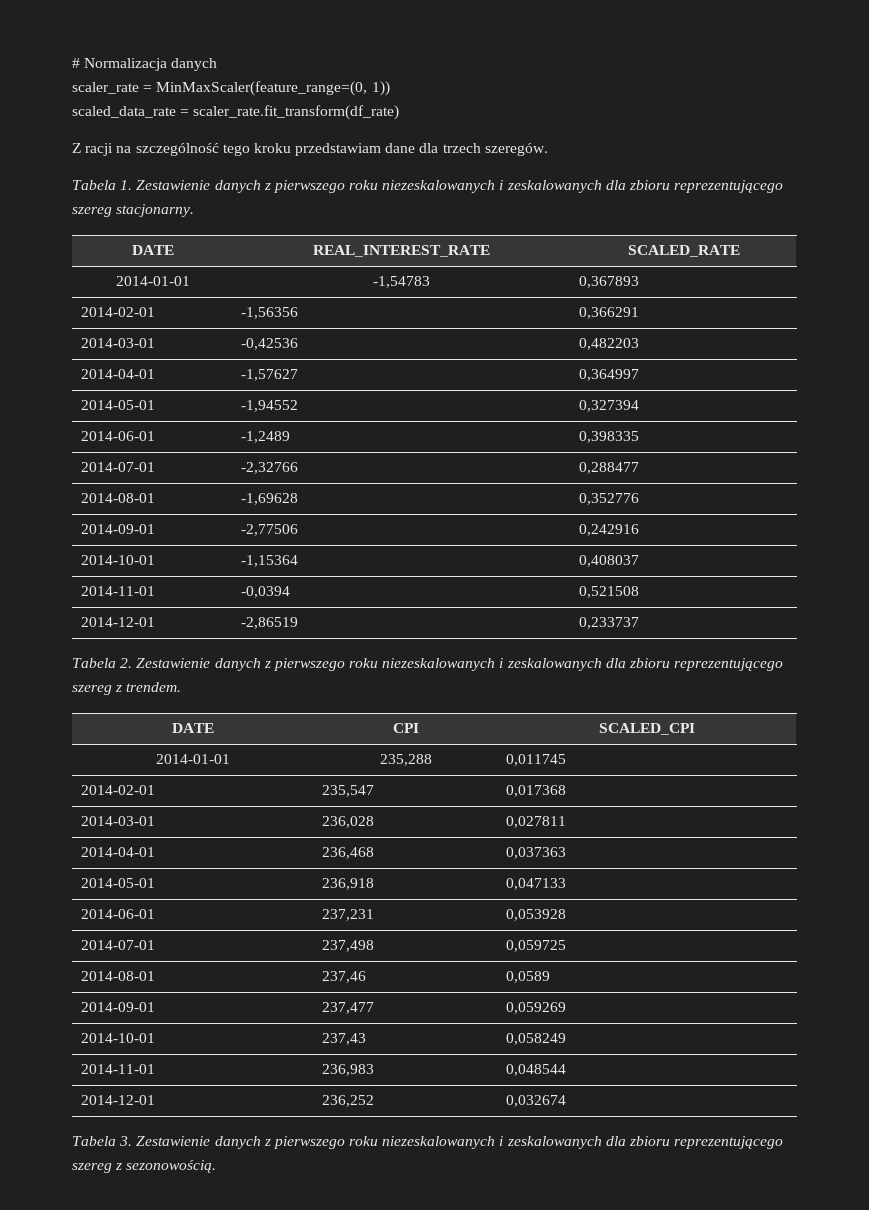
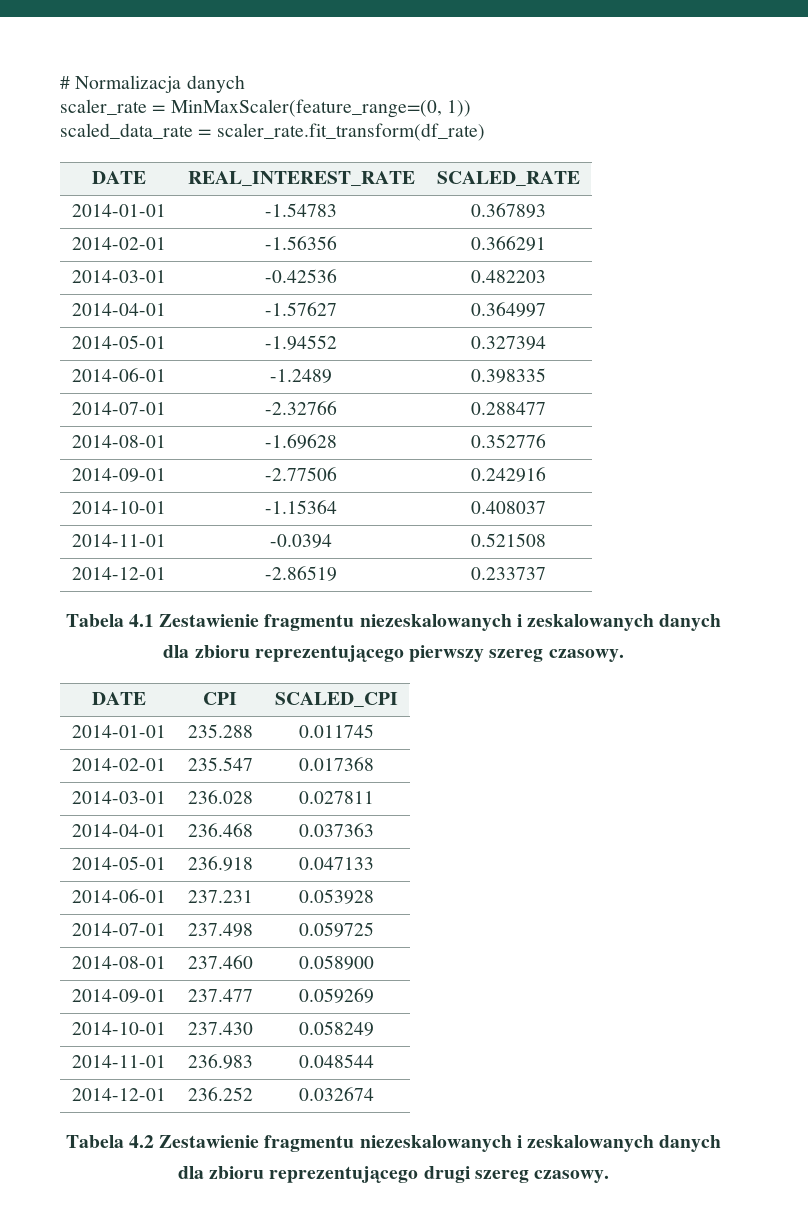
- Z racji na szczególność tego kroku przedstawiam dane dla trzech szeregów.
- Tabela 1. Zestawienie danych z pierwszego roku niezeskalowanych i zeskalowanych dla zbioru reprezentującego szereg stacjonarny.
- 2014-01-01 | -1,54783 | 0,367893
- 2014-02-01 | -1,56356 | 0,366291
- 2014-03-01 | -0,42536 | 0,482203
- 2014-04-01 | -1,57627 | 0,364997
- 2014-05-01 | -1,94552 | 0,327394
- 2014-06-01 | -1,2489 | 0,398335
- 2014-07-01 | -2,32766 | 0,288477
- 2014-08-01 | -1,69628 | 0,352776
- 2014-09-01 | -2,77506 | 0,242916
- 2014-10-01 | -1,15364 | 0,408037
- 2014-11-01 | -0,0394 | 0,521508
- 2014-12-01 | -2,86519 | 0,233737
- Tabela 2. Zestawienie danych z pierwszego roku niezeskalowanych i zeskalowanych dla zbioru reprezentującego szereg z trendem.
+ 2014-01-01 | -1.54783 | 0.367893
+ 2014-02-01 | -1.56356 | 0.366291
+ 2014-03-01 | -0.42536 | 0.482203
+ 2014-04-01 | -1.57627 | 0.364997
+ 2014-05-01 | -1.94552 | 0.327394
+ 2014-06-01 | -1.2489 | 0.398335
+ 2014-07-01 | -2.32766 | 0.288477
+ 2014-08-01 | -1.69628 | 0.352776
+ 2014-09-01 | -2.77506 | 0.242916
+ 2014-10-01 | -1.15364 | 0.408037
+ 2014-11-01 | -0.0394 | 0.521508
+ 2014-12-01 | -2.86519 | 0.233737
+ Tabela 4.1 Zestawienie fragmentu niezeskalowanych i zeskalowanych danych
+ dla zbioru reprezentującego pierwszy szereg czasowy.
- 2014-01-01 | 235,288 | 0,011745
- 2014-02-01 | 235,547 | 0,017368
- 2014-03-01 | 236,028 | 0,027811
- 2014-04-01 | 236,468 | 0,037363
- 2014-05-01 | 236,918 | 0,047133
- 2014-06-01 | 237,231 | 0,053928
- 2014-07-01 | 237,498 | 0,059725
- 2014-08-01 | 237,46 | 0,0589
- 2014-09-01 | 237,477 | 0,059269
- 2014-10-01 | 237,43 | 0,058249
- 2014-11-01 | 236,983 | 0,048544
- 2014-12-01 | 236,252 | 0,032674
- Tabela 3. Zestawienie danych z pierwszego roku niezeskalowanych i zeskalowanych dla zbioru reprezentującego szereg z sezonowością.
+ 2014-01-01 | 235.288 | 0.011745
+ 2014-02-01 | 235.547 | 0.017368
+ 2014-03-01 | 236.028 | 0.027811
+ 2014-04-01 | 236.468 | 0.037363
+ 2014-05-01 | 236.918 | 0.047133
+ 2014-06-01 | 237.231 | 0.053928
+ 2014-07-01 | 237.498 | 0.059725
+ 2014-08-01 | 237.460 | 0.058900
+ 2014-09-01 | 237.477 | 0.059269
+ 2014-10-01 | 237.430 | 0.058249
+ 2014-11-01 | 236.983 | 0.048544
+ 2014-12-01 | 236.252 | 0.032674
+ Tabela 4.2 Zestawienie fragmentu niezeskalowanych i zeskalowanych danych
+ dla zbioru reprezentującego drugi szereg czasowy.

